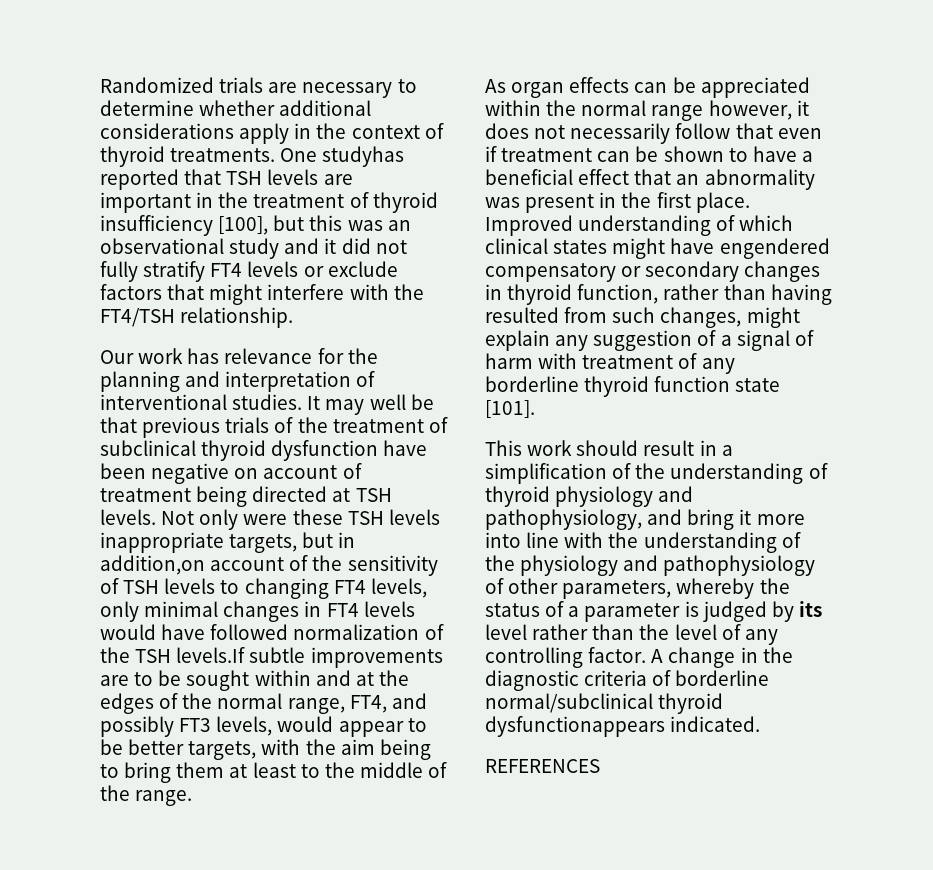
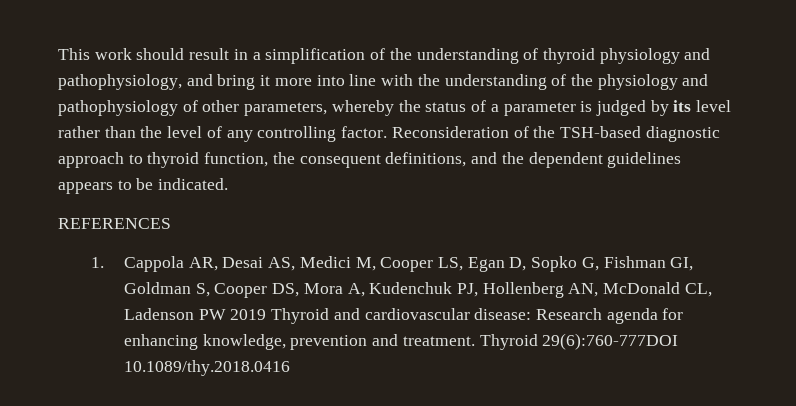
- Randomized trials are necessary to determine whether additional considerations apply in the context of thyroid treatments. One studyhas reported that TSH levels are important in the treatment of thyroid insufficiency [100], but this was an observational study and it did not fully stratify FT4 levels or exclude factors that might interfere with the FT4/TSH relationship.
- Our work has relevance for the planning and interpretation of interventional studies. It may well be that previous trials of the treatment of subclinical thyroid dysfunction have been negative on account of treatment being directed at TSH levels. Not only were these TSH levels inappropriate targets, but in addition,on account of the sensitivity of TSH levels to changing FT4 levels, only minimal changes in FT4 levels would have followed normalization of the TSH levels.If subtle improvements are to be sought within and at the edges of the normal range, FT4, and possibly FT3 levels, would appear to be better targets, with the aim being to bring them at least to the middle of the range.
- As organ effects can be appreciated within the normal range however, it does not necessarily follow that even if treatment can be shown to have a beneficial effect that an abnormality was present in the first place. Improved understanding of which clinical states might have engendered compensatory or secondary changes in thyroid function, rather than having resulted from such changes, might explain any suggestion of a signal of harm with treatment of any borderline thyroid function state [101].
- A change in the diagnostic criteria of borderline normal/subclinical thyroid dysfunctionappears indicated.
+ Reconsideration of the TSH-based diagnostic approach to thyroid function, the consequent definitions, and the dependent guidelines appears to be indicated.
  REFERENCES
+ 1. Cappola AR, Desai AS, Medici M, Cooper LS, Egan D, Sopko G, Fishman GI, Goldman S, Cooper DS, Mora A, Kudenchuk PJ, Hollenberg AN, McDonald CL, Ladenson PW 2019 Thyroid and cardiovascular disease: Research agenda for enhancing knowledge, prevention and treatment. Thyroid 29(6):760-777DOI 10.1089/thy.2018.0416

